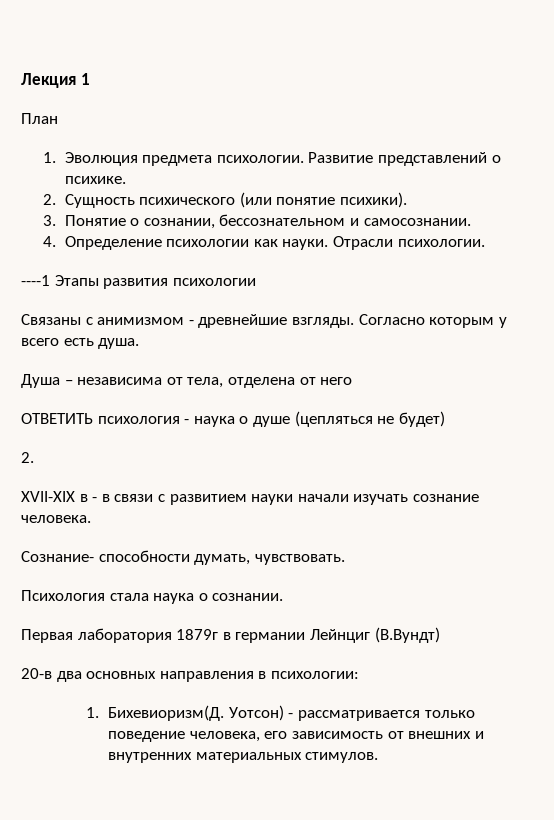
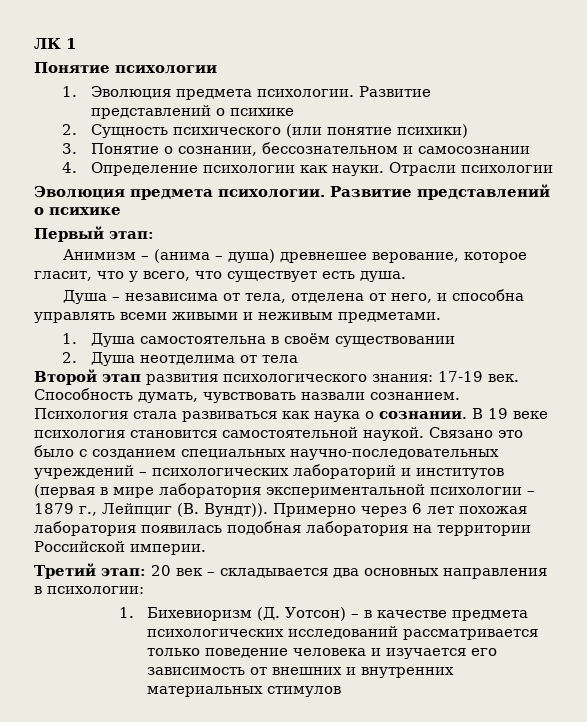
- Лекция 1
+ ЛК 1
- План
+ Понятие психологии
- 1. Эволюция предмета психологии. Развитие представлений о психике.
+ 1. Эволюция предмета психологии. Развитие представлений о психике
- 2. Сущность психического (или понятие психики).
+ 2. Сущность психического (или понятие психики)
- 3. Понятие о сознании, бессознательном и самосознании.
+ 3. Понятие о сознании, бессознательном и самосознании
- Отрасли психологии.
- ----1 Этапы развития психологии
- Связаны с анимизмом - древнейшие взгляды. Согласно которым у всего есть душа.
+ Отрасли психологии
+ Эволюция предмета психологии. Развитие представлений о психике
+ Первый этап:
+ Анимизм – (анима – душа) древнешее верование, которое гласит, что у всего, что существует есть душа.
- Душа – независима от тела, отделена от него
- ОТВЕТИТЬ психология - наука о душе (цепляться не будет)
- 2.
- XVII-XIX в - в связи с развитием науки начали изучать сознание человека.
- Сознание- способности думать, чувствовать.
- Психология стала наука о сознании.
- Первая лаборатория 1879г в германии Лейнциг (В.Вундт)
- 20-в два основных направления в психологии:
+ Душа – независима от тела, отделена от него, и способна управлять всеми живыми и неживым предметами.
+ 1. Душа самостоятельна в своём существовании
+ 2. Душа неотделима от тела
+ Второй этап развития психологического знания: 17-19 век. Способность думать, чувствовать назвали сознанием. Психология стала развиваться как наука о сознании. В 19 веке психология становится самостоятельной наукой. Связано это было с созданием специальных научно-последовательных учреждений – психологических лабораторий и институтов (первая в мире лаборатория экспериментальной психологии – 1879 г., Лейпциг (В. Вундт)). Примерно через 6 лет похожая лаборатория появилась подобная лаборатория на территории Российской империи.
+ Третий этап: 20 век – складывается два основных направления в психологии:
- 1. Бихевиоризм(Д. Уотсон) - рассматривается только поведение человека, его зависимость от внешних и внутренних материальных стимулов.
+ 1. Бихевиоризм (Д. Уотсон) – в качестве предмета психологических исследований рассматривается только поведение человека и изучается его зависимость от внешних и внутренних материальных стимулов

